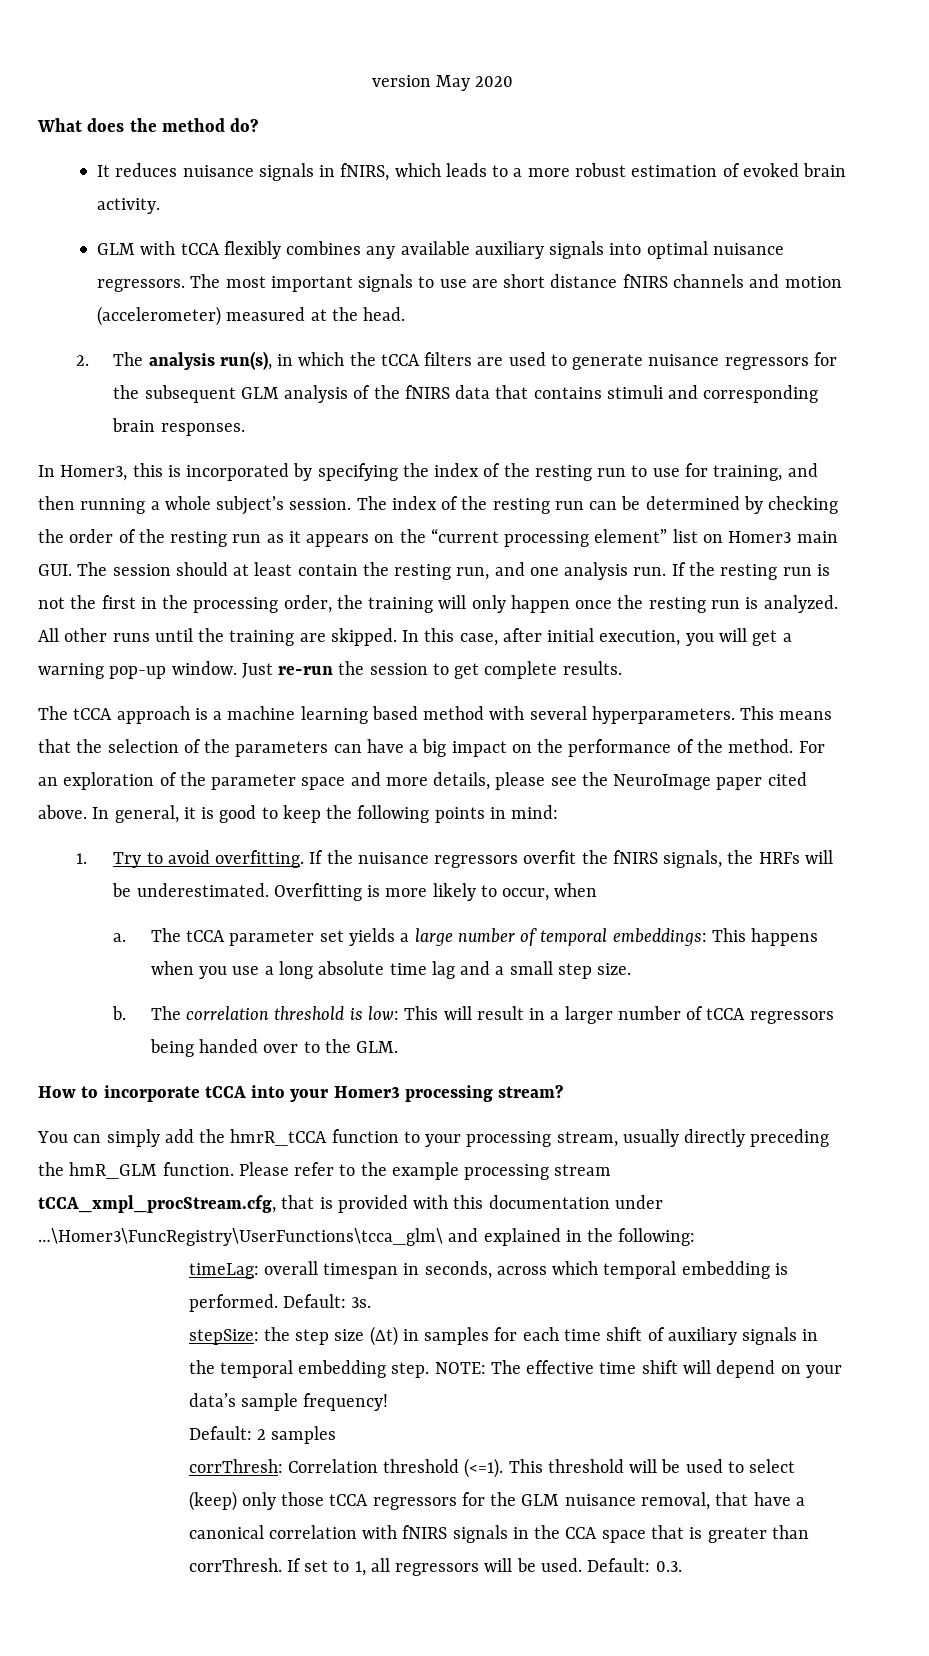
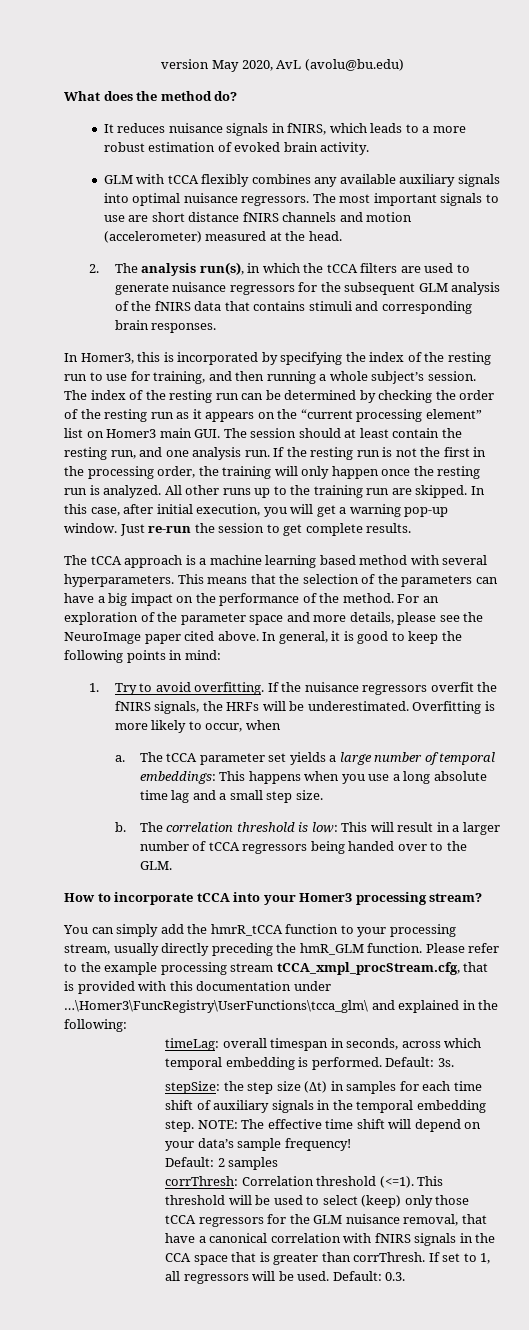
- version May 2020
+ version May 2020, AvL (avolu@bu.edu)
- All other runs until the training are skipped.
+ All other runs up to the training run are skipped.

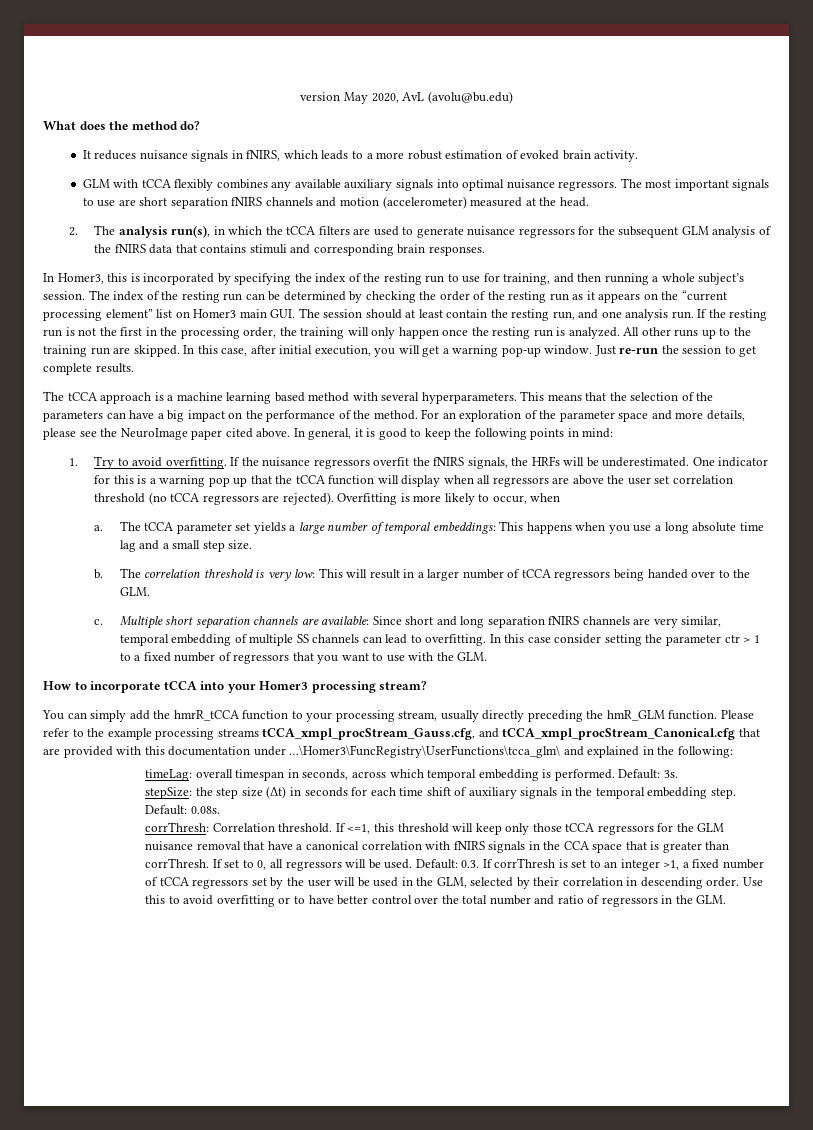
- The most important signals to use are short distance fNIRS channels and motion (accelerometer) measured at the head.
+ The most important signals to use are short separation fNIRS channels and motion (accelerometer) measured at the head.
+ One indicator for this is a warning pop up that the tCCA function will display when all regressors are above the user set correlation threshold (no tCCA regressors are rejected).
- The correlation threshold is low: This will result in a larger number of tCCA regressors being handed over to the GLM.
+ The correlation threshold is very low: This will result in a larger number of tCCA regressors being handed over to the GLM.
+ c. Multiple short separation channels are available: Since short and long separation fNIRS channels are very similar, temporal embedding of multiple SS channels can lead to overfitting. In this case consider setting the parameter ctr > 1 to a fixed number of regressors that you want to use with the GLM.
- Please refer to the example processing stream tCCA_xmpl_procStream.cfg, that is provided with this documentation under …\Homer3\FuncRegistry\UserFunctions\tcca_glm\ and explained in the following:
+ Please refer to the example processing streams tCCA_xmpl_procStream_Gauss.cfg, and tCCA_xmpl_procStream_Canonical.cfg that are provided with this documentation under …\Homer3\FuncRegistry\UserFunctions\tcca_glm\ and explained in the following:
- stepSize: the step size (Δt) in samples for each time shift of auxiliary signals in the temporal embedding step.
+ stepSize: the step size (Δt) in seconds for each time shift of auxiliary signals in the temporal embedding step.
- NOTE: The effective time shift will depend on your data’s sample frequency!
- Default: 2 samples
- corrThresh: Correlation threshold (<=1). This threshold will be used to select (keep) only those tCCA regressors for the GLM nuisance removal, that have a canonical correlation with fNIRS signals in the CCA space that is greater than corrThresh.
+ Default: 0.08s.
+ corrThresh: Correlation threshold. If <=1, this threshold will keep only those tCCA regressors for the GLM nuisance removal that have a canonical correlation with fNIRS signals in the CCA space that is greater than corrThresh.
- If set to 1, all regressors will be used.
+ If set to 0, all regressors will be used.
- Default: 0.3.
+ Default: 0.3. If corrThresh is set to an integer >1, a fixed number of tCCA regressors set by the user will be used in the GLM, selected by their correlation in descending order. Use this to avoid overfitting or to have better control over the total number and ratio of regressors in the GLM.

